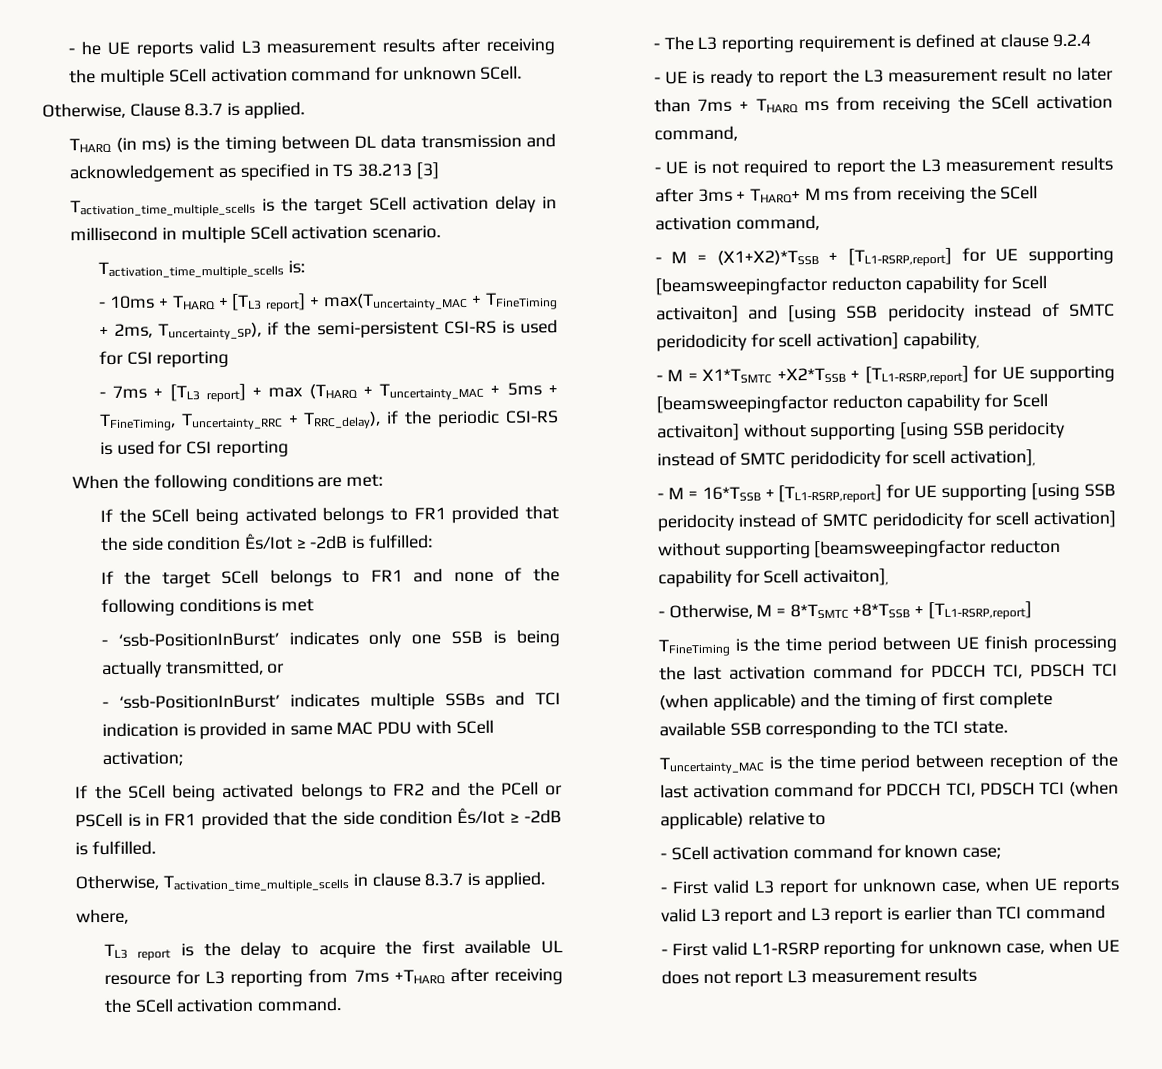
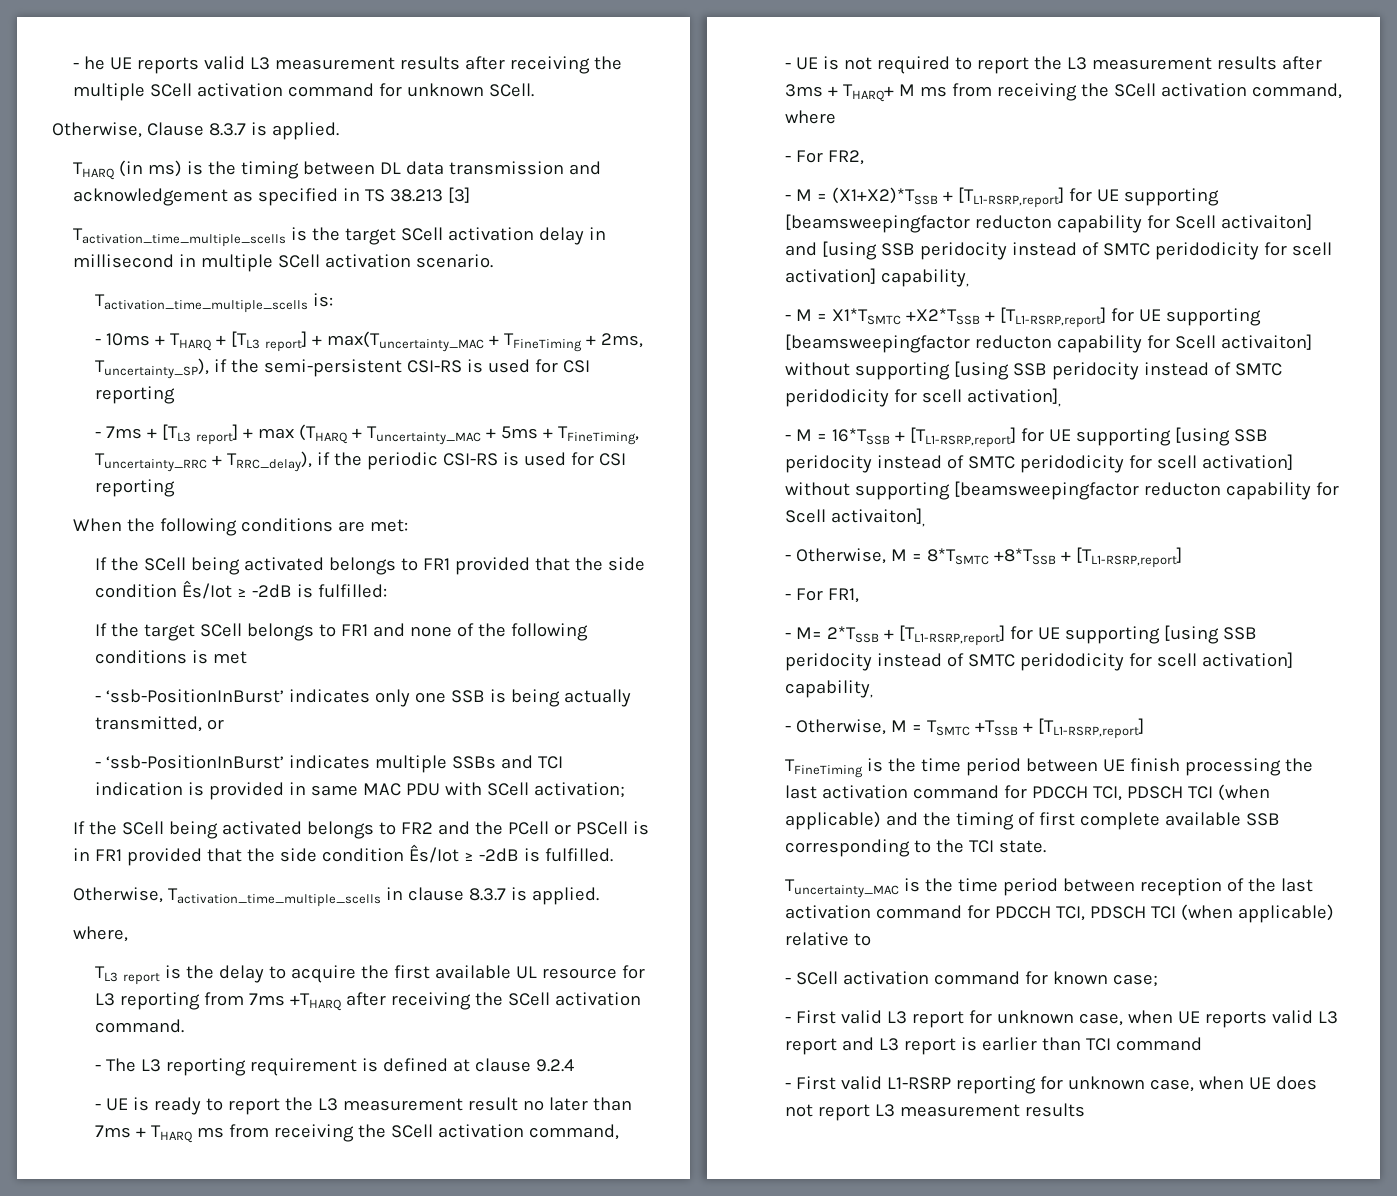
- - UE is not required to report the L3 measurement results after 3ms + THARQ+ M ms from receiving the SCell activation command,
+ - UE is not required to report the L3 measurement results after 3ms + THARQ+ M ms from receiving the SCell activation command, where
+ - For FR2,
+ - For FR1,
+ - M= 2*TSSB + [TL1-RSRP,report] for UE supporting [using SSB peridocity instead of SMTC peridodicity for scell activation] capability,
+ - Otherwise, M = TSMTC +TSSB + [TL1-RSRP,report]

